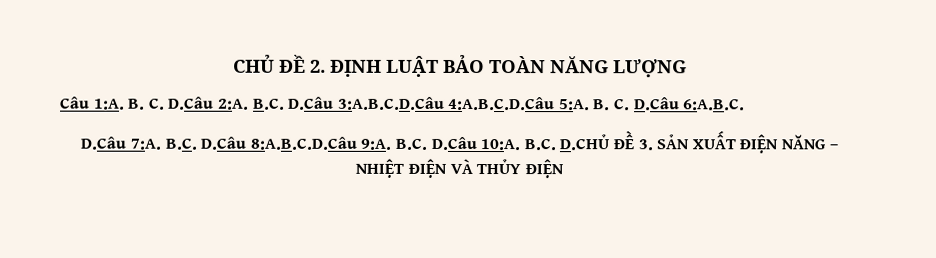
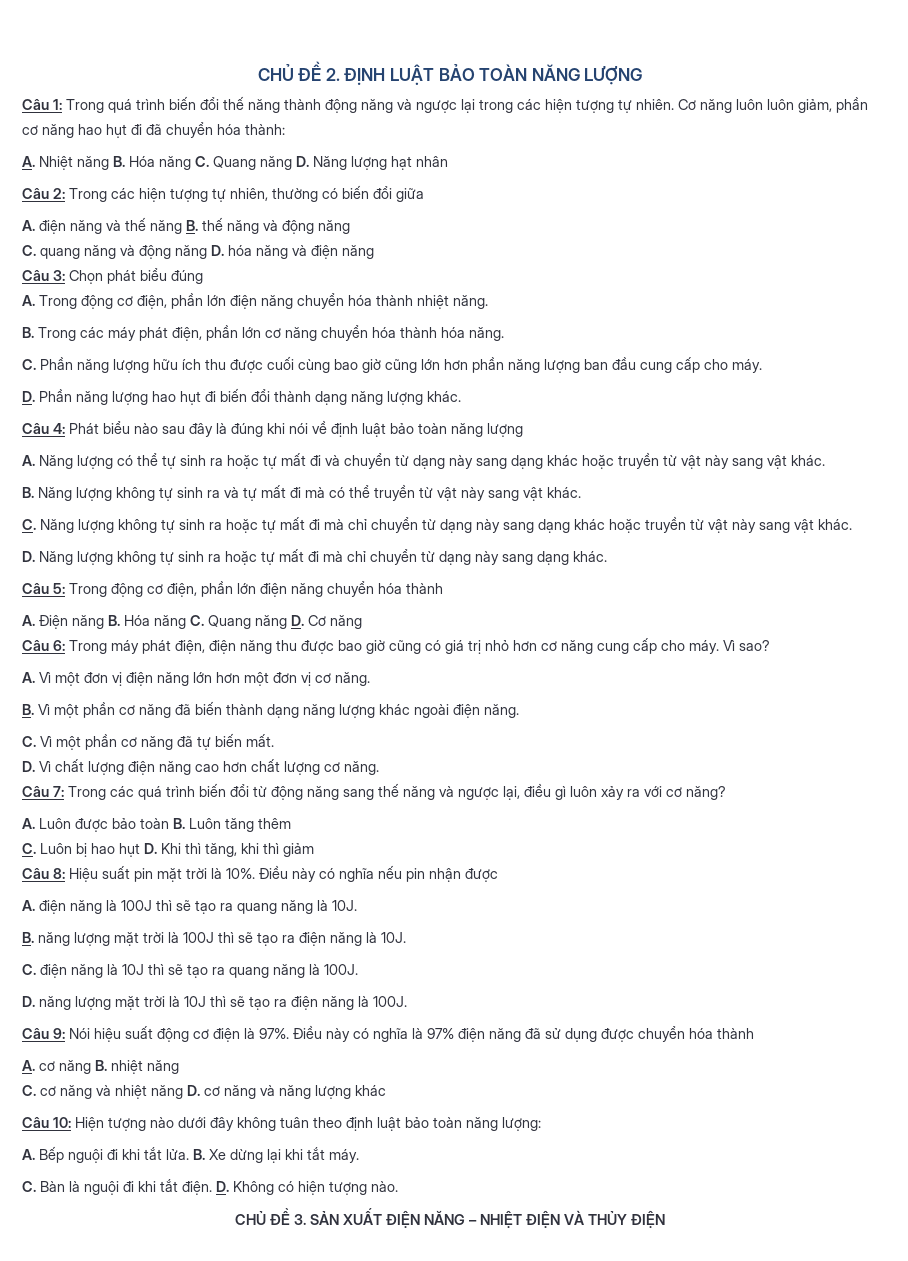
- Câu 1:A. B. C. D.Câu 2:A. B.C. D.Câu 3:A.B.C.D.Câu 4:A.B.C.D.Câu 5:A. B. C. D.Câu 6:A.B.C.
- D.Câu 7:A. B.C. D.Câu 8:A.B.C.D.Câu 9:A. B.C. D.Câu 10:A. B.C. D.CHỦ ĐỀ 3. SẢN XUẤT ĐIỆN NĂNG – NHIỆT ĐIỆN VÀ THỦY ĐIỆN
+ Câu 1: Trong quá trình biến đổi thế năng thành động năng và ngược lại trong các hiện tượng tự nhiên. Cơ năng luôn luôn giảm, phần cơ năng hao hụt đi đã chuyển hóa thành:
+ A. Nhiệt năng B. Hóa năng C. Quang năng D. Năng lượng hạt nhân
+ Câu 2: Trong các hiện tượng tự nhiên, thường có biến đổi giữa
+ A. điện năng và thế năng B. thế năng và động năng
+ C. quang năng và động năng D. hóa năng và điện năng
+ Câu 3: Chọn phát biểu đúng
+ A. Trong động cơ điện, phần lớn điện năng chuyển hóa thành nhiệt năng.
+ B. Trong các máy phát điện, phần lớn cơ năng chuyển hóa thành hóa năng.
+ C. Phần năng lượng hữu ích thu được cuối cùng bao giờ cũng lớn hơn phần năng lượng ban đầu cung cấp cho máy.
+ D. Phần năng lượng hao hụt đi biến đổi thành dạng năng lượng khác.
+ Câu 4: Phát biểu nào sau đây là đúng khi nói về định luật bảo toàn năng lượng
+ A. Năng lượng có thể tự sinh ra hoặc tự mất đi và chuyển từ dạng này sang dạng khác hoặc truyền từ vật này sang vật khác.
+ B. Năng lượng không tự sinh ra và tự mất đi mà có thể truyền từ vật này sang vật khác.
+ C. Năng lượng không tự sinh ra hoặc tự mất đi mà chỉ chuyển từ dạng này sang dạng khác hoặc truyền từ vật này sang vật khác.
+ D. Năng lượng không tự sinh ra hoặc tự mất đi mà chỉ chuyển từ dạng này sang dạng khác.
+ Câu 5: Trong động cơ điện, phần lớn điện năng chuyển hóa thành
+ A. Điện năng B. Hóa năng C. Quang năng D. Cơ năng
+ Câu 6: Trong máy phát điện, điện năng thu được bao giờ cũng có giá trị nhỏ hơn cơ năng cung cấp cho máy. Vì sao?
+ A. Vì một đơn vị điện năng lớn hơn một đơn vị cơ năng.
+ B. Vì một phần cơ năng đã biến thành dạng năng lượng khác ngoài điện năng.
+ C. Vì một phần cơ năng đã tự biến mất.
+ D. Vì chất lượng điện năng cao hơn chất lượng cơ năng.
+ Câu 7: Trong các quá trình biến đổi từ động năng sang thế năng và ngược lại, điều gì luôn xảy ra với cơ năng?
+ A. Luôn được bảo toàn B. Luôn tăng thêm
+ C. Luôn bị hao hụt D. Khi thì tăng, khi thì giảm
+ Câu 8: Hiệu suất pin mặt trời là 10%. Điều này có nghĩa nếu pin nhận được
+ A. điện năng là 100J thì sẽ tạo ra quang năng là 10J.
+ B. năng lượng mặt trời là 100J thì sẽ tạo ra điện năng là 10J.
+ C. điện năng là 10J thì sẽ tạo ra quang năng là 100J.
+ D. năng lượng mặt trời là 10J thì sẽ tạo ra điện năng là 100J.
+ Câu 9: Nói hiệu suất động cơ điện là 97%. Điều này có nghĩa là 97% điện năng đã sử dụng được chuyển hóa thành
+ A. cơ năng B. nhiệt năng
+ C. cơ năng và nhiệt năng D. cơ năng và năng lượng khác
+ Câu 10: Hiện tượng nào dưới đây không tuân theo định luật bảo toàn năng lượng:
+ A. Bếp nguội đi khi tắt lửa. B. Xe dừng lại khi tắt máy.
+ C. Bàn là nguội đi khi tắt điện. D. Không có hiện tượng nào.
+ CHỦ ĐỀ 3. SẢN XUẤT ĐIỆN NĂNG – NHIỆT ĐIỆN VÀ THỦY ĐIỆN

